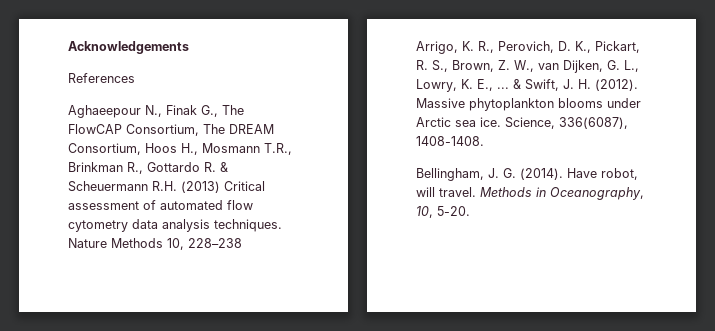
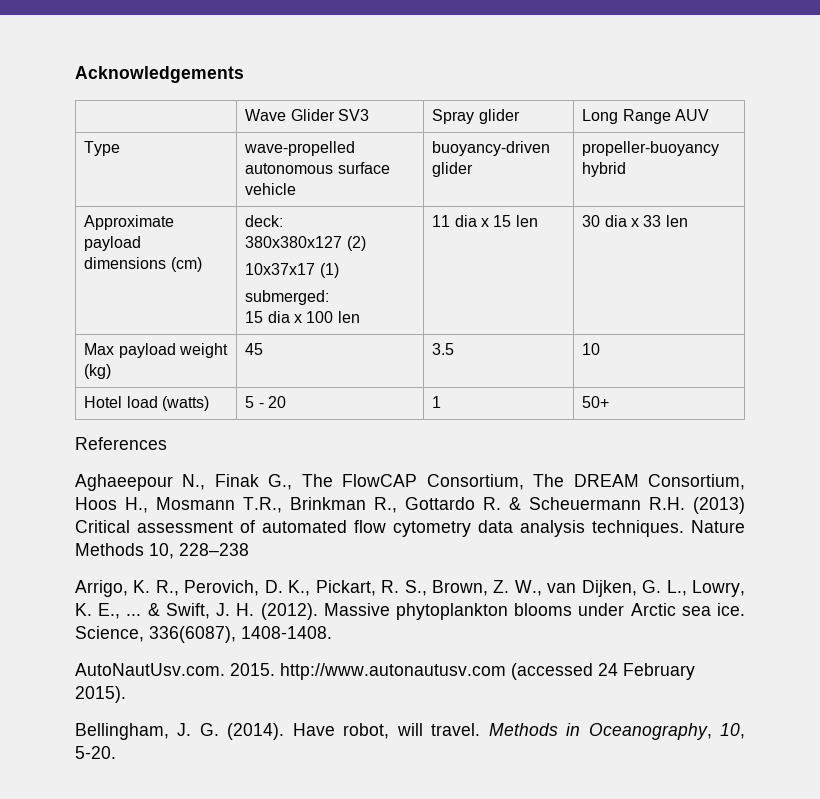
+ | Wave Glider SV3 | Spray glider | Long Range AUV
+ Type | wave-propelled autonomous surface vehicle | buoyancy-driven glider | propeller-buoyancy hybrid
+ Approximate payload dimensions (cm) | deck:
+ 380x380x127 (2)
+ 10x37x17 (1)
+ submerged:
+ 15 dia x 100 len | 11 dia x 15 len | 30 dia x 33 len
+ Max payload weight (kg) | 45 | 3.5 | 10
+ Hotel load (watts) | 5 - 20 | 1 | 50+
+ AutoNautUsv.com. 2015. http://www.autonautusv.com (accessed 24 February 2015).

